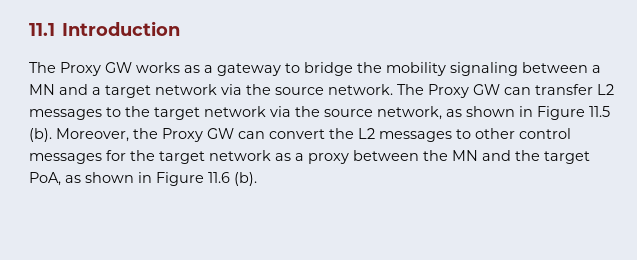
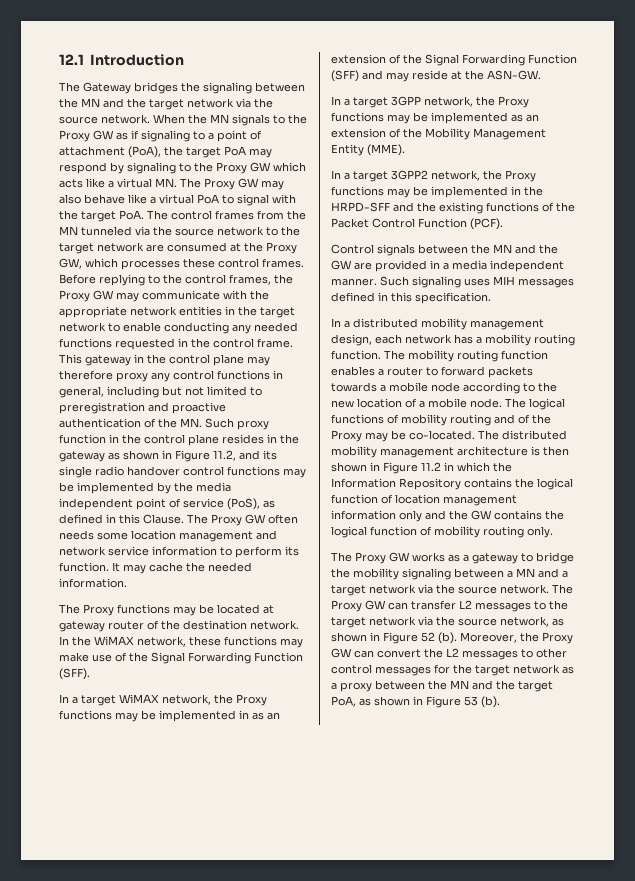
- 11.1 Introduction
+ 12.1 Introduction
+ The Gateway bridges the signaling between the MN and the target network via the source network. When the MN signals to the Proxy GW as if signaling to a point of attachment (PoA), the target PoA may respond by signaling to the Proxy GW which acts like a virtual MN. The Proxy GW may also behave like a virtual PoA to signal with the target PoA. The control frames from the MN tunneled via the source network to the target network are consumed at the Proxy GW, which processes these control frames. Before replying to the control frames, the Proxy GW may communicate with the appropriate network entities in the target network to enable conducting any needed functions requested in the control frame. This gateway in the control plane may therefore proxy any control functions in general, including but not limited to preregistration and proactive authentication of the MN. Such proxy function in the control plane resides in the gateway as shown in Figure 11.2, and its single radio handover control functions may be implemented by the media independent point of service (PoS), as defined in this Clause. The Proxy GW often needs some location management and network service information to perform its function. It may cache the needed information.
+ The Proxy functions may be located at gateway router of the destination network. In the WiMAX network, these functions may make use of the Signal Forwarding Function (SFF).
+ In a target WiMAX network, the Proxy functions may be implemented in as an extension of the Signal Forwarding Function (SFF) and may reside at the ASN-GW.
+ In a target 3GPP network, the Proxy functions may be implemented as an extension of the Mobility Management Entity (MME).
+ In a target 3GPP2 network, the Proxy functions may be implemented in the HRPD-SFF and the existing functions of the Packet Control Function (PCF).
+ Control signals between the MN and the GW are provided in a media independent manner. Such signaling uses MIH messages defined in this specification.
+ In a distributed mobility management design, each network has a mobility routing function. The mobility routing function enables a router to forward packets towards a mobile node according to the new location of a mobile node. The logical functions of mobility routing and of the Proxy may be co-located. The distributed mobility management architecture is then shown in Figure 11.2 in which the Information Repository contains the logical function of location management information only and the GW contains the logical function of mobility routing only.
- The Proxy GW can transfer L2 messages to the target network via the source network, as shown in Figure 11.5 (b).
+ The Proxy GW can transfer L2 messages to the target network via the source network, as shown in Figure 52 (b).
- Moreover, the Proxy GW can convert the L2 messages to other control messages for the target network as a proxy between the MN and the target PoA, as shown in Figure 11.6 (b).
+ Moreover, the Proxy GW can convert the L2 messages to other control messages for the target network as a proxy between the MN and the target PoA, as shown in Figure 53 (b).

